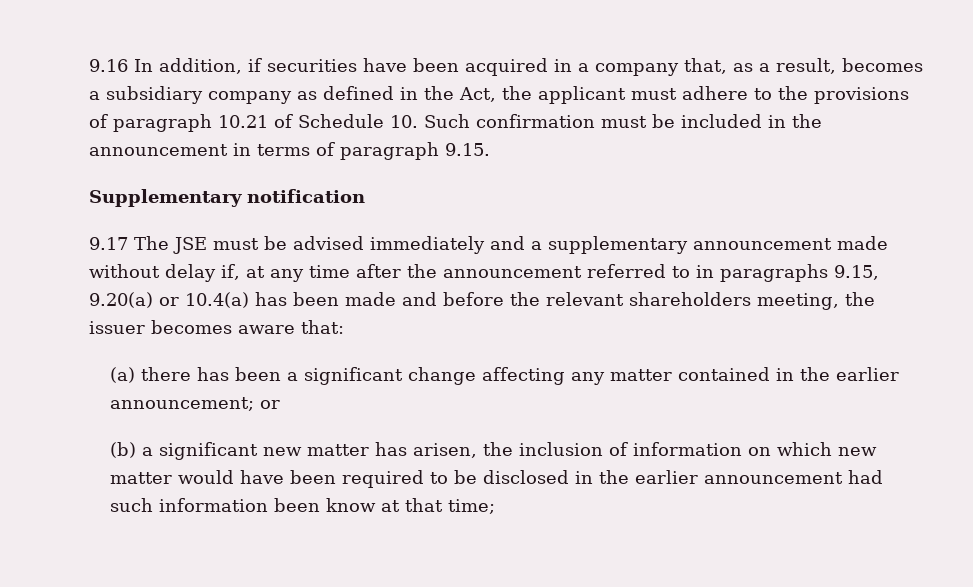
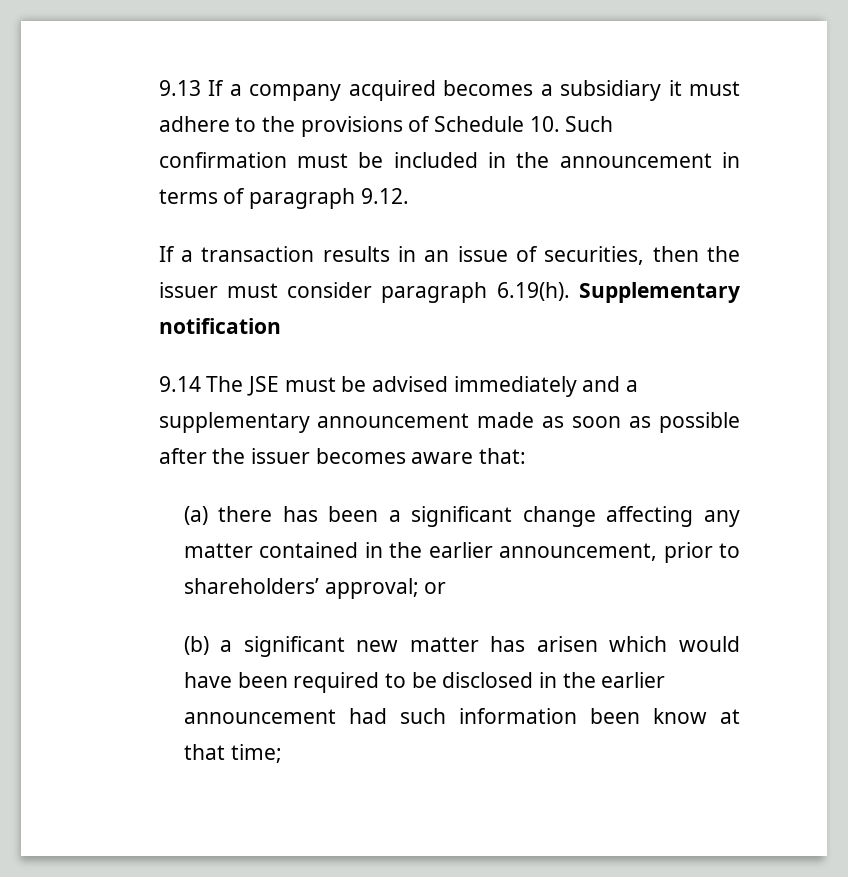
- 9.16 In addition, if securities have been acquired in a company that, as a result, becomes a subsidiary company as defined in the Act, the applicant must adhere to the provisions of paragraph 10.21 of Schedule 10. Such confirmation must be included in the announcement in terms of paragraph 9.15.
- Supplementary notification
+ 9.13 If a company acquired becomes a subsidiary it must adhere to the provisions of Schedule 10. Such confirmation must be included in the announcement in terms of paragraph 9.12.
+ If a transaction results in an issue of securities, then the issuer must consider paragraph 6.19(h). Supplementary notification
- 9.17 The JSE must be advised immediately and a supplementary announcement made without delay if, at any time after the announcement referred to in paragraphs 9.15, 9.20(a) or 10.4(a) has been made and before the relevant shareholders meeting, the issuer becomes aware that:
+ 9.14 The JSE must be advised immediately and a supplementary announcement made as soon as possible after the issuer becomes aware that:
- (a) there has been a significant change affecting any matter contained in the earlier announcement; or
+ (a) there has been a significant change affecting any matter contained in the earlier announcement, prior to shareholders’ approval; or
- (b) a significant new matter has arisen, the inclusion of information on which new matter would have been required to be disclosed in the earlier announcement had such information been know at that time;
+ (b) a significant new matter has arisen which would have been required to be disclosed in the earlier announcement had such information been know at that time;

